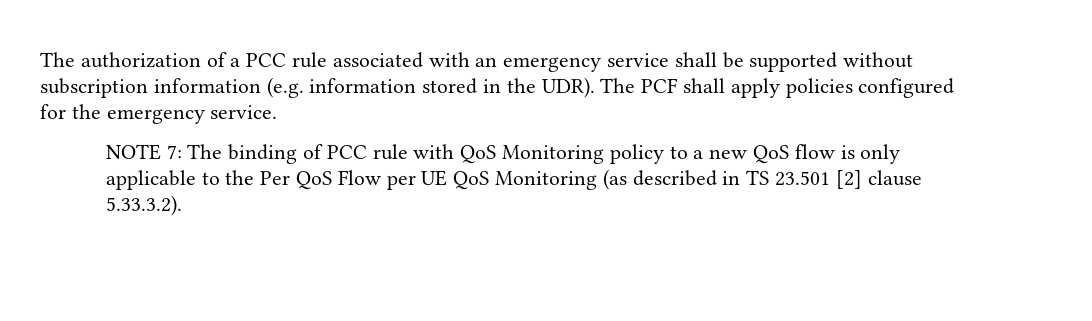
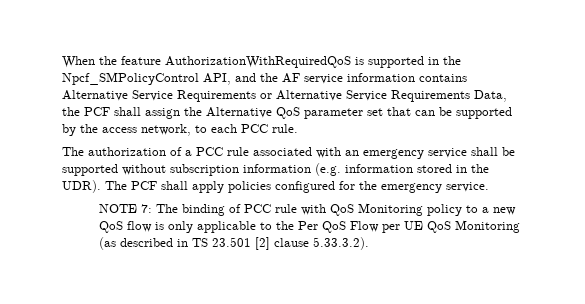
+ When the feature AuthorizationWithRequiredQoS is supported in the Npcf_SMPolicyControl API, and the AF service information contains Alternative Service Requirements or Alternative Service Requirements Data, the PCF shall assign the Alternative QoS parameter set that can be supported by the access network, to each PCC rule.

